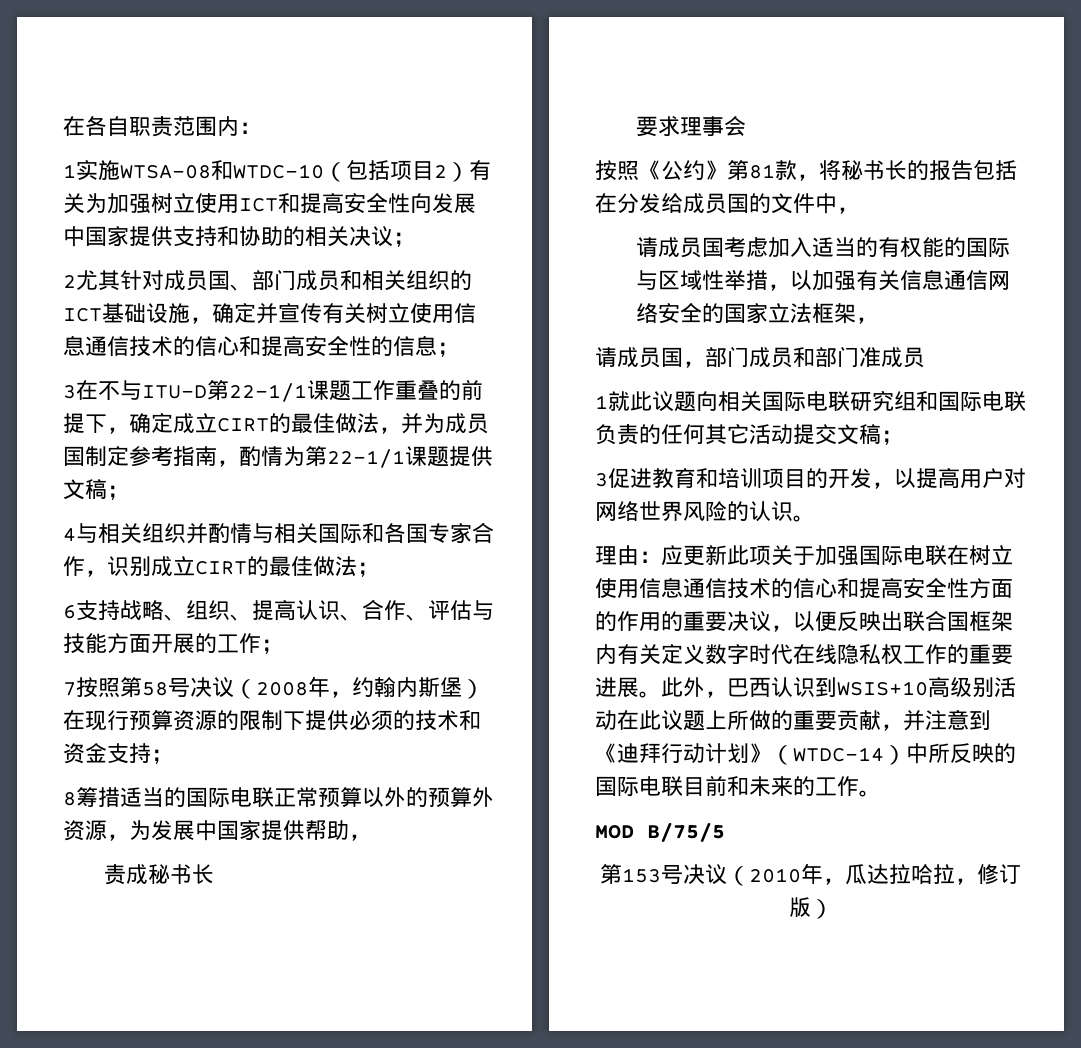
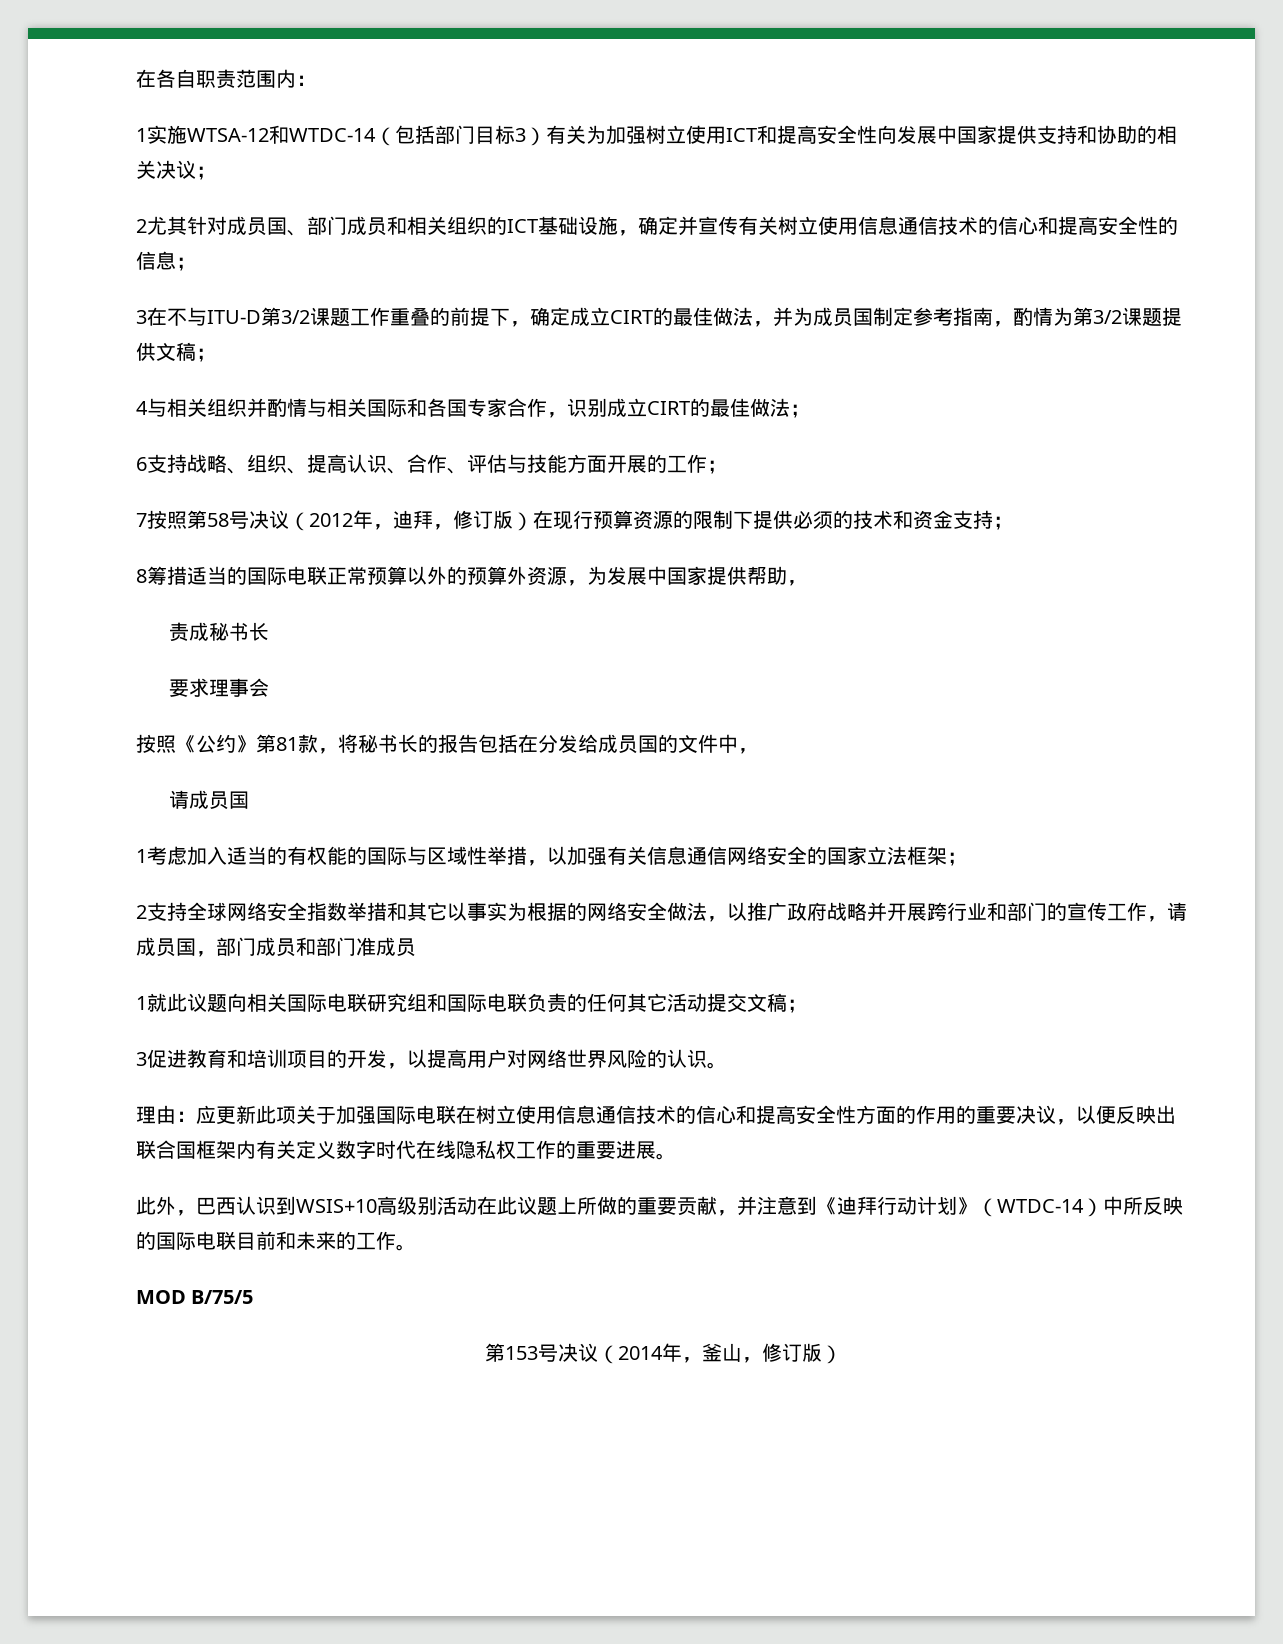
- 1实施WTSA-08和WTDC-10（包括项目2）有关为加强树立使用ICT和提高安全性向发展中国家提供支持和协助的相关决议；
+ 1实施WTSA-12和WTDC-14（包括部门目标3）有关为加强树立使用ICT和提高安全性向发展中国家提供支持和协助的相关决议；
- 3在不与ITU-D第22-1/1课题工作重叠的前提下，确定成立CIRT的最佳做法，并为成员国制定参考指南，酌情为第22-1/1课题提供文稿；
+ 3在不与ITU-D第3/2课题工作重叠的前提下，确定成立CIRT的最佳做法，并为成员国制定参考指南，酌情为第3/2课题提供文稿；
- 7按照第58号决议（2008年，约翰内斯堡）在现行预算资源的限制下提供必须的技术和资金支持；
+ 7按照第58号决议（2012年，迪拜，修订版）在现行预算资源的限制下提供必须的技术和资金支持；
  按照《公约》第81款，将秘书长的报告包括在分发给成员国的文件中，
- 请成员国考虑加入适当的有权能的国际与区域性举措，以加强有关信息通信网络安全的国家立法框架，
- 请成员国，部门成员和部门准成员
+ 请成员国
+ 1考虑加入适当的有权能的国际与区域性举措，以加强有关信息通信网络安全的国家立法框架；
+ 2支持全球网络安全指数举措和其它以事实为根据的网络安全做法，以推广政府战略并开展跨行业和部门的宣传工作，请成员国，部门成员和部门准成员
- 应更新此项关于加强国际电联在树立使用信息通信技术的信心和提高安全性方面的作用的重要决议，以便反映出联合国框架内有关定义数字时代在线隐私权工作的重要进展。此外，巴西认识到WSIS+10高级别活动在此议题上所做的重要贡献，并注意到《迪拜行动计划》（WTDC-14）中所反映的国际电联目前和未来的工作。
+ 应更新此项关于加强国际电联在树立使用信息通信技术的信心和提高安全性方面的作用的重要决议，以便反映出联合国框架内有关定义数字时代在线隐私权工作的重要进展。
+ 此外，巴西认识到WSIS+10高级别活动在此议题上所做的重要贡献，并注意到《迪拜行动计划》（WTDC-14）中所反映的国际电联目前和未来的工作。
- 第153号决议（2010年，瓜达拉哈拉，修订版）
+ 第153号决议（2014年，釜山，修订版）

